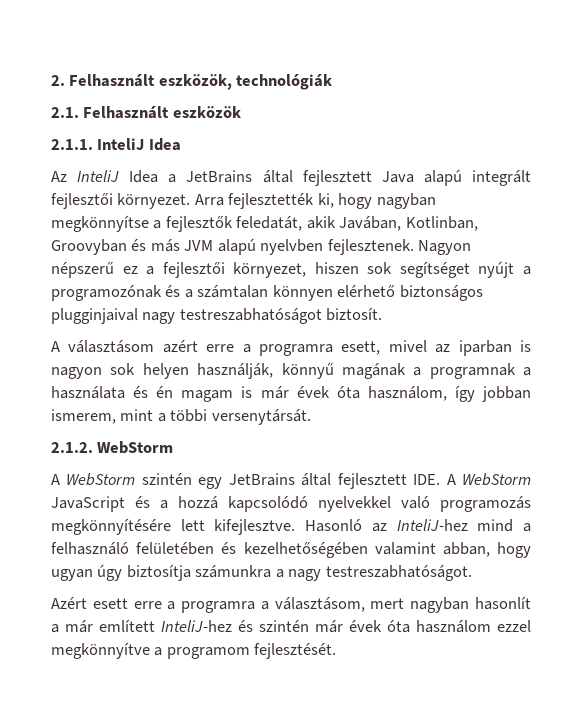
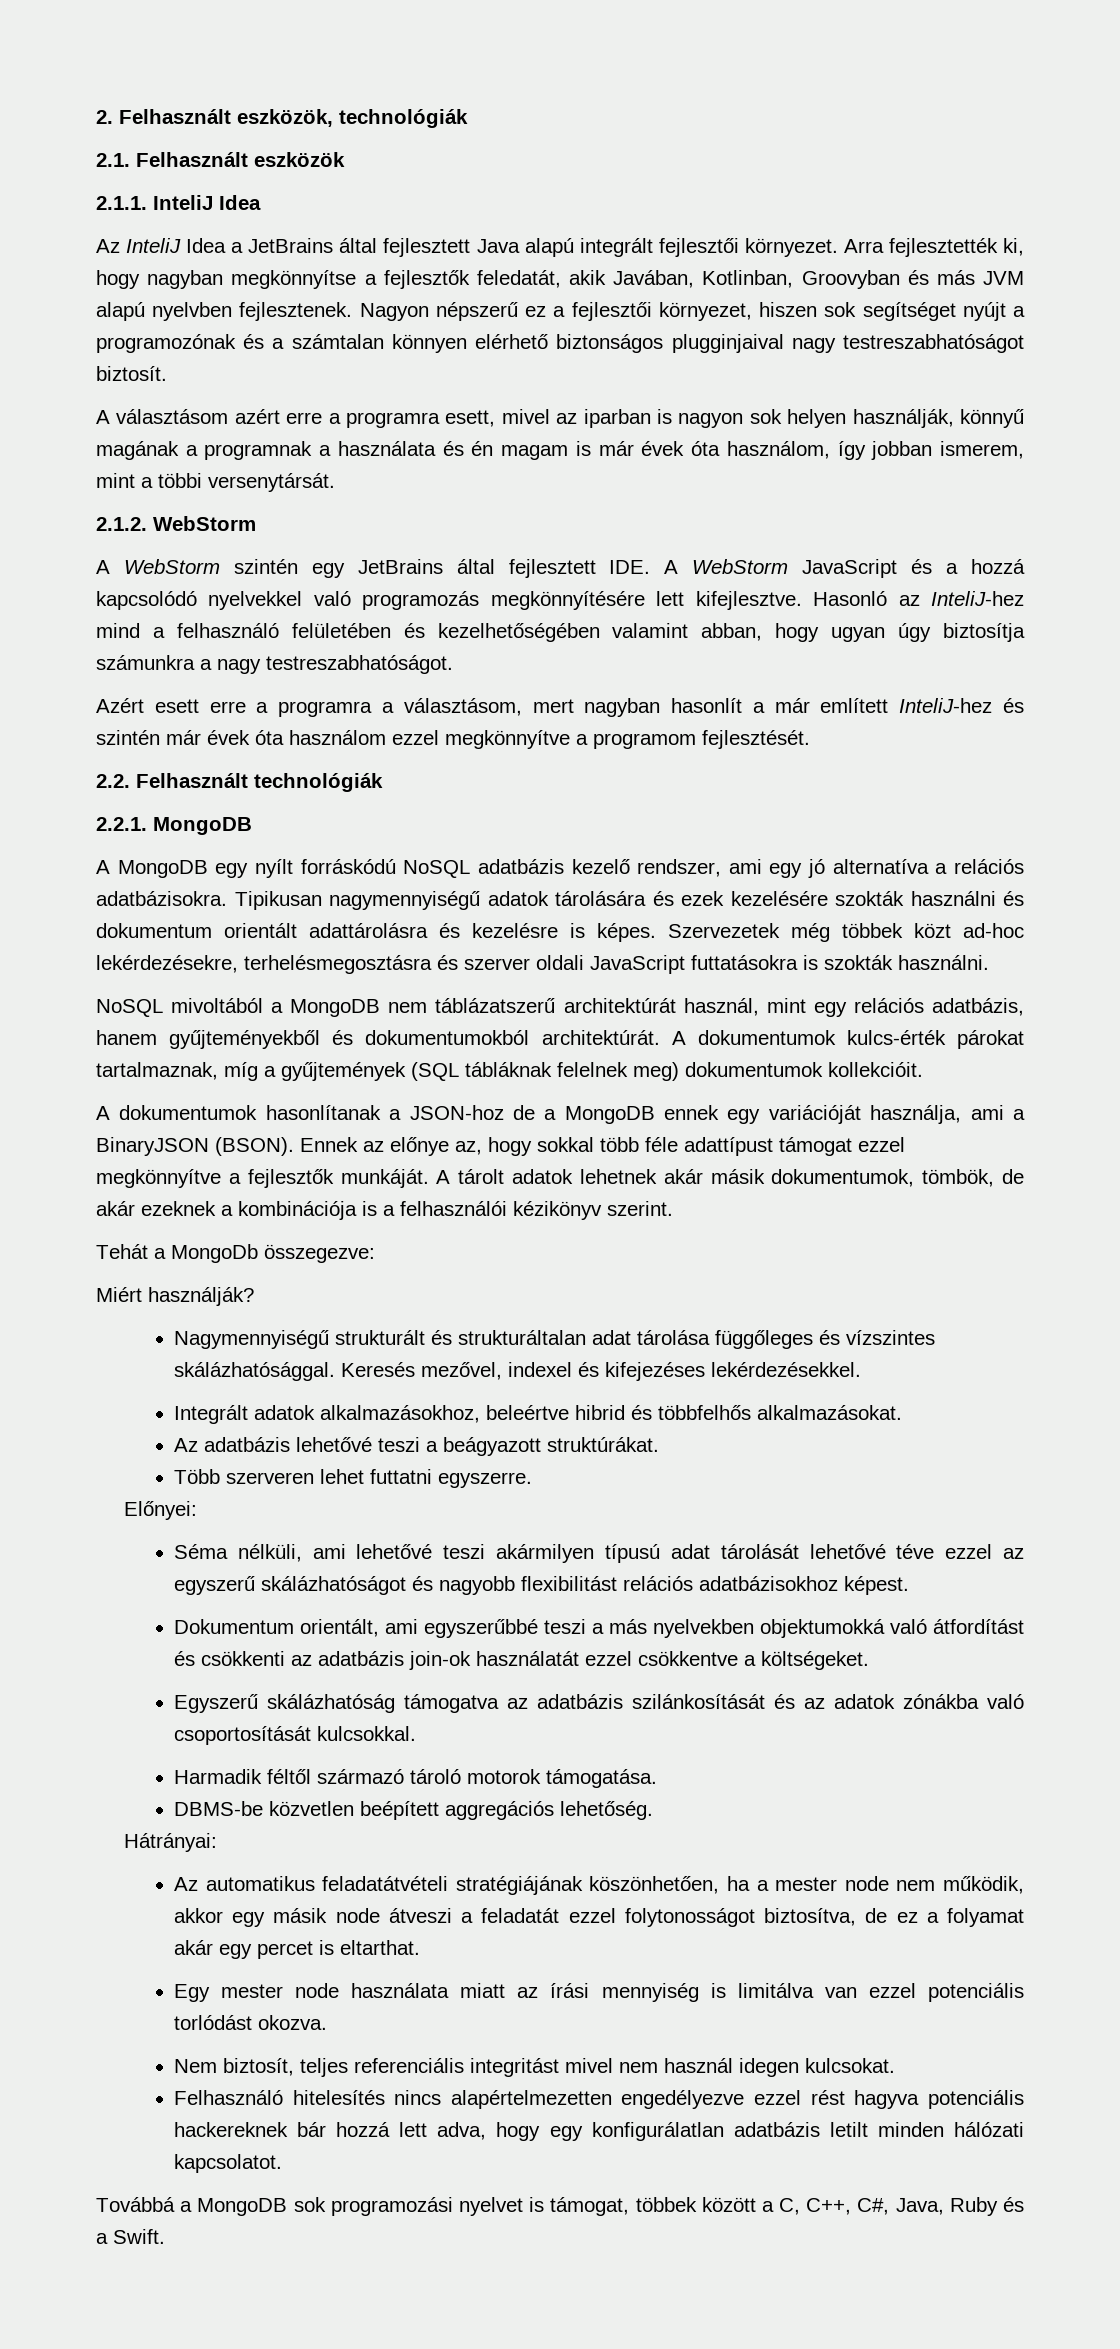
+ 2.2. Felhasznált technológiák
+ 2.2.1. MongoDB
+ A MongoDB egy nyílt forráskódú NoSQL adatbázis kezelő rendszer, ami egy jó alternatíva a relációs adatbázisokra. Tipikusan nagymennyiségű adatok tárolására és ezek kezelésére szokták használni és dokumentum orientált adattárolásra és kezelésre is képes. Szervezetek még többek közt ad-hoc lekérdezésekre, terhelésmegosztásra és szerver oldali JavaScript futtatásokra is szokták használni.
+ NoSQL mivoltából a MongoDB nem táblázatszerű architektúrát használ, mint egy relációs adatbázis, hanem gyűjteményekből és dokumentumokból architektúrát. A dokumentumok kulcs-érték párokat tartalmaznak, míg a gyűjtemények (SQL tábláknak felelnek meg) dokumentumok kollekcióit.
+ A dokumentumok hasonlítanak a JSON-hoz de a MongoDB ennek egy variációját használja, ami a BinaryJSON (BSON). Ennek az előnye az, hogy sokkal több féle adattípust támogat ezzel megkönnyítve a fejlesztők munkáját. A tárolt adatok lehetnek akár másik dokumentumok, tömbök, de akár ezeknek a kombinációja is a felhasználói kézikönyv szerint.
+ Tehát a MongoDb összegezve:
+ Miért használják?
+ Nagymennyiségű strukturált és strukturáltalan adat tárolása függőleges és vízszintes skálázhatósággal. Keresés mezővel, indexel és kifejezéses lekérdezésekkel.
+ Integrált adatok alkalmazásokhoz, beleértve hibrid és többfelhős alkalmazásokat.
+ Az adatbázis lehetővé teszi a beágyazott struktúrákat.
+ Több szerveren lehet futtatni egyszerre.
+ Előnyei:
+ Séma nélküli, ami lehetővé teszi akármilyen típusú adat tárolását lehetővé téve ezzel az egyszerű skálázhatóságot és nagyobb flexibilitást relációs adatbázisokhoz képest.
+ Dokumentum orientált, ami egyszerűbbé teszi a más nyelvekben objektumokká való átfordítást és csökkenti az adatbázis join-ok használatát ezzel csökkentve a költségeket.
+ Egyszerű skálázhatóság támogatva az adatbázis szilánkosítását és az adatok zónákba való csoportosítását kulcsokkal.
+ Harmadik féltől származó tároló motorok támogatása.
+ DBMS-be közvetlen beépített aggregációs lehetőség.
+ Hátrányai:
+ Az automatikus feladatátvételi stratégiájának köszönhetően, ha a mester node nem működik, akkor egy másik node átveszi a feladatát ezzel folytonosságot biztosítva, de ez a folyamat akár egy percet is eltarthat.
+ Egy mester node használata miatt az írási mennyiség is limitálva van ezzel potenciális torlódást okozva.
+ Nem biztosít, teljes referenciális integritást mivel nem használ idegen kulcsokat.
+ Felhasználó hitelesítés nincs alapértelmezetten engedélyezve ezzel rést hagyva potenciális hackereknek bár hozzá lett adva, hogy egy konfigurálatlan adatbázis letilt minden hálózati kapcsolatot.
+ Továbbá a MongoDB sok programozási nyelvet is támogat, többek között a C, C++, C#, Java, Ruby és a Swift.

